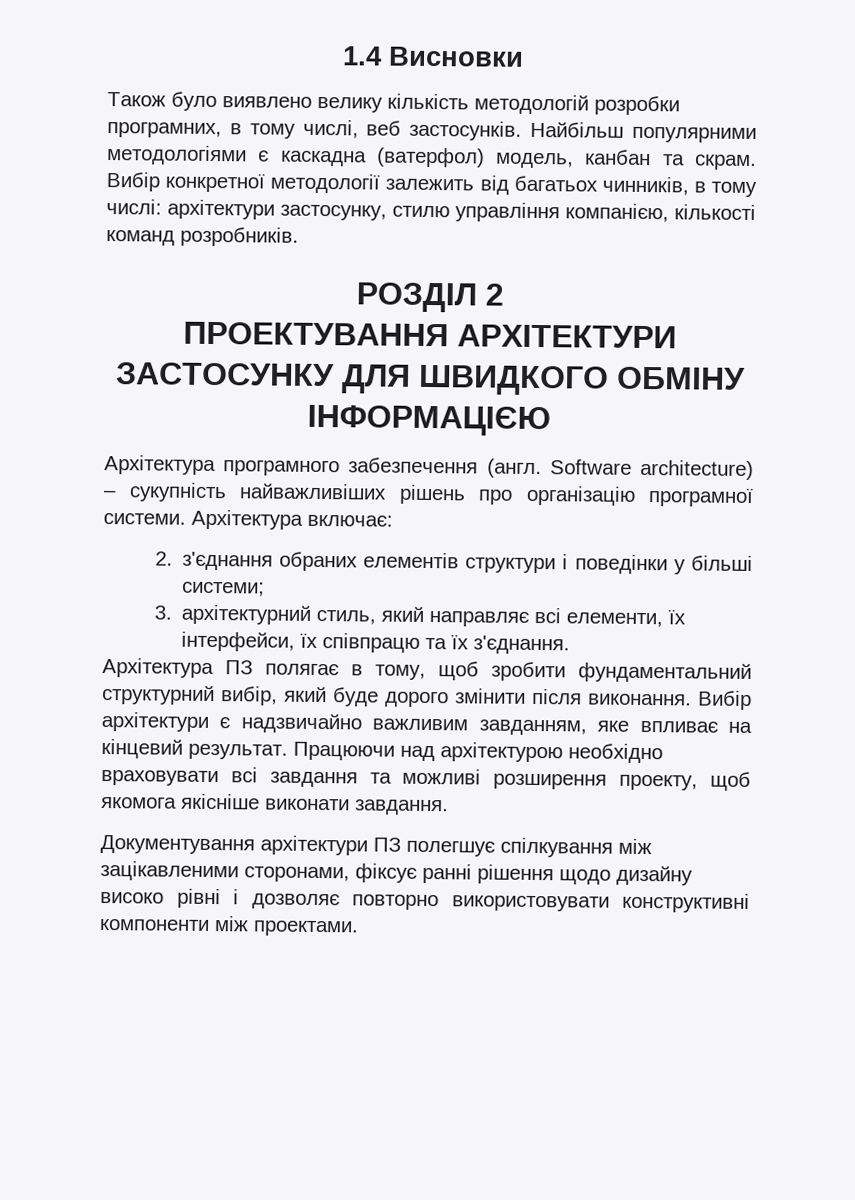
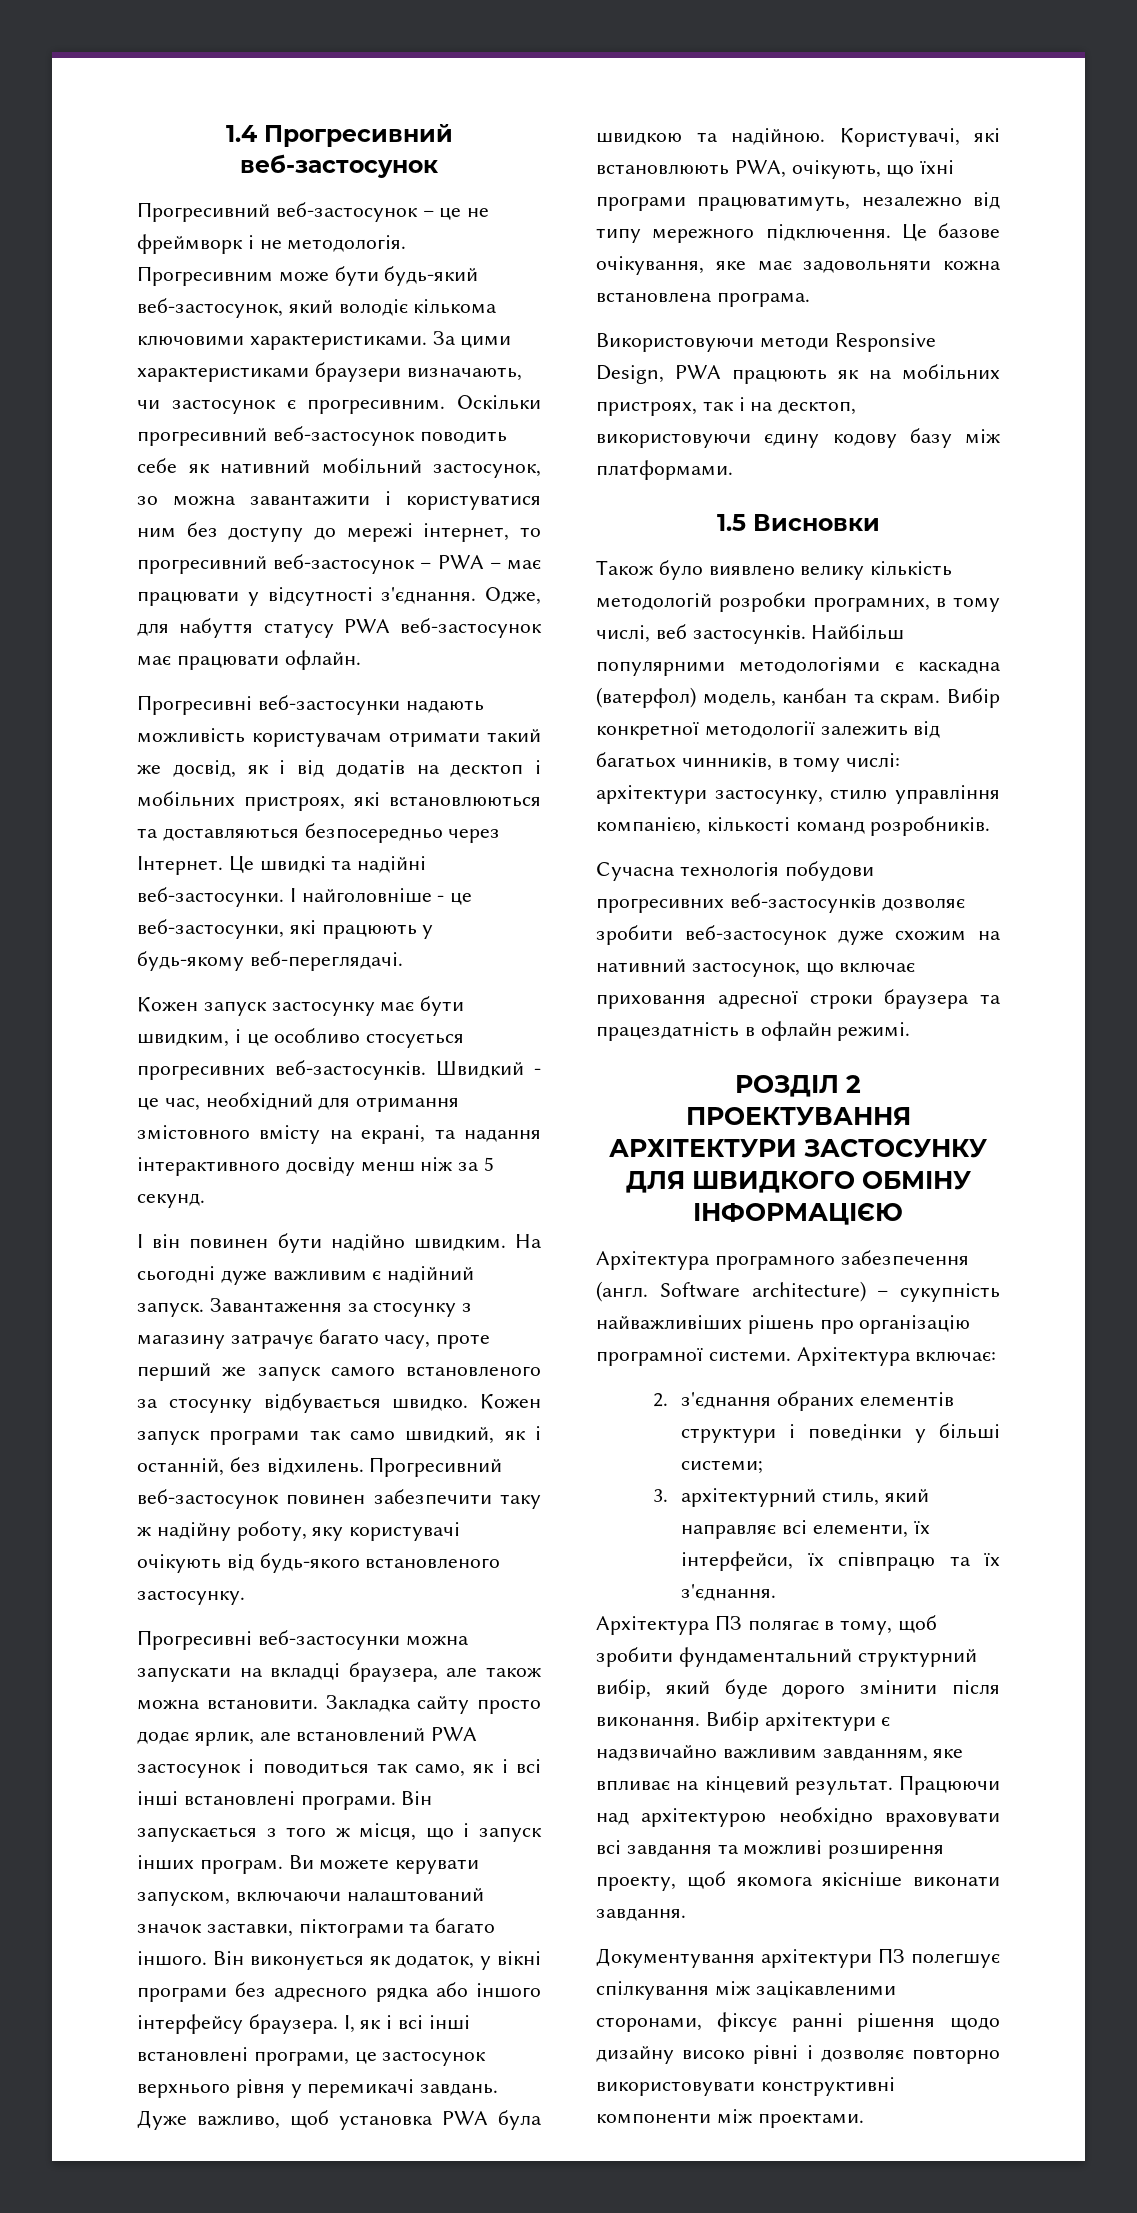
- 1.4 Висновки
+ 1.4 Прогресивний веб-застосунок
+ Прогресивний веб-застосунок – це не фреймворк і не методологія. Прогресивним може бути будь-який веб-застосунок, який володіє кількома ключовими характеристиками. За цими характеристиками браузери визначають, чи застосунок є прогресивним. Оскільки прогресивний веб-застосунок поводить себе як нативний мобільний застосунок, зо можна завантажити і користуватися ним без доступу до мережі інтернет, то прогресивний веб-застосунок – PWA – має працювати у відсутності з'єднання. Одже, для набуття статусу PWA веб-застосунок має працювати офлайн.
+ Прогресивні веб-застосунки надають можливість користувачам отримати такий же досвід, як і від додатів на десктоп і мобільних пристроях, які встановлюються та доставляються безпосередньо через Інтернет. Це швидкі та надійні веб-застосунки. І найголовніше - це веб-застосунки, які працюють у будь-якому веб-переглядачі.
+ Кожен запуск застосунку має бути швидким, і це особливо стосується прогресивних веб-застосунків. Швидкий - це час, необхідний для отримання змістовного вмісту на екрані, та надання інтерактивного досвіду менш ніж за 5 секунд.
+ І він повинен бути надійно швидким. На сьогодні дуже важливим є надійний запуск. Завантаження за стосунку з магазину затрачує багато часу, проте перший же запуск самого встановленого за стосунку відбувається швидко. Кожен запуск програми так само швидкий, як і останній, без відхилень. Прогресивний веб-застосунок повинен забезпечити таку ж надійну роботу, яку користувачі очікують від будь-якого встановленого застосунку.
+ Прогресивні веб-застосунки можна запускати на вкладці браузера, але також можна встановити. Закладка сайту просто додає ярлик, але встановлений PWA застосунок і поводиться так само, як і всі інші встановлені програми. Він запускається з того ж місця, що і запуск інших програм. Ви можете керувати запуском, включаючи налаштований значок заставки, піктограми та багато іншого. Він виконується як додаток, у вікні програми без адресного рядка або іншого інтерфейсу браузера. І, як і всі інші встановлені програми, це застосунок верхнього рівня у перемикачі завдань. Дуже важливо, щоб установка PWA була швидкою та надійною. Користувачі, які встановлюють PWA, очікують, що їхні програми працюватимуть, незалежно від типу мережного підключення. Це базове очікування, яке має задовольняти кожна встановлена програма.
+ Використовуючи методи Responsive Design, PWA працюють як на мобільних пристроях, так і на десктоп, використовуючи єдину кодову базу між платформами.
+ 1.5 Висновки
+ Сучасна технологія побудови прогресивних веб-застосунків дозволяє зробити веб-застосунок дуже схожим на нативний застосунок, що включає приховання адресної строки браузера та працездатність в офлайн режимі.

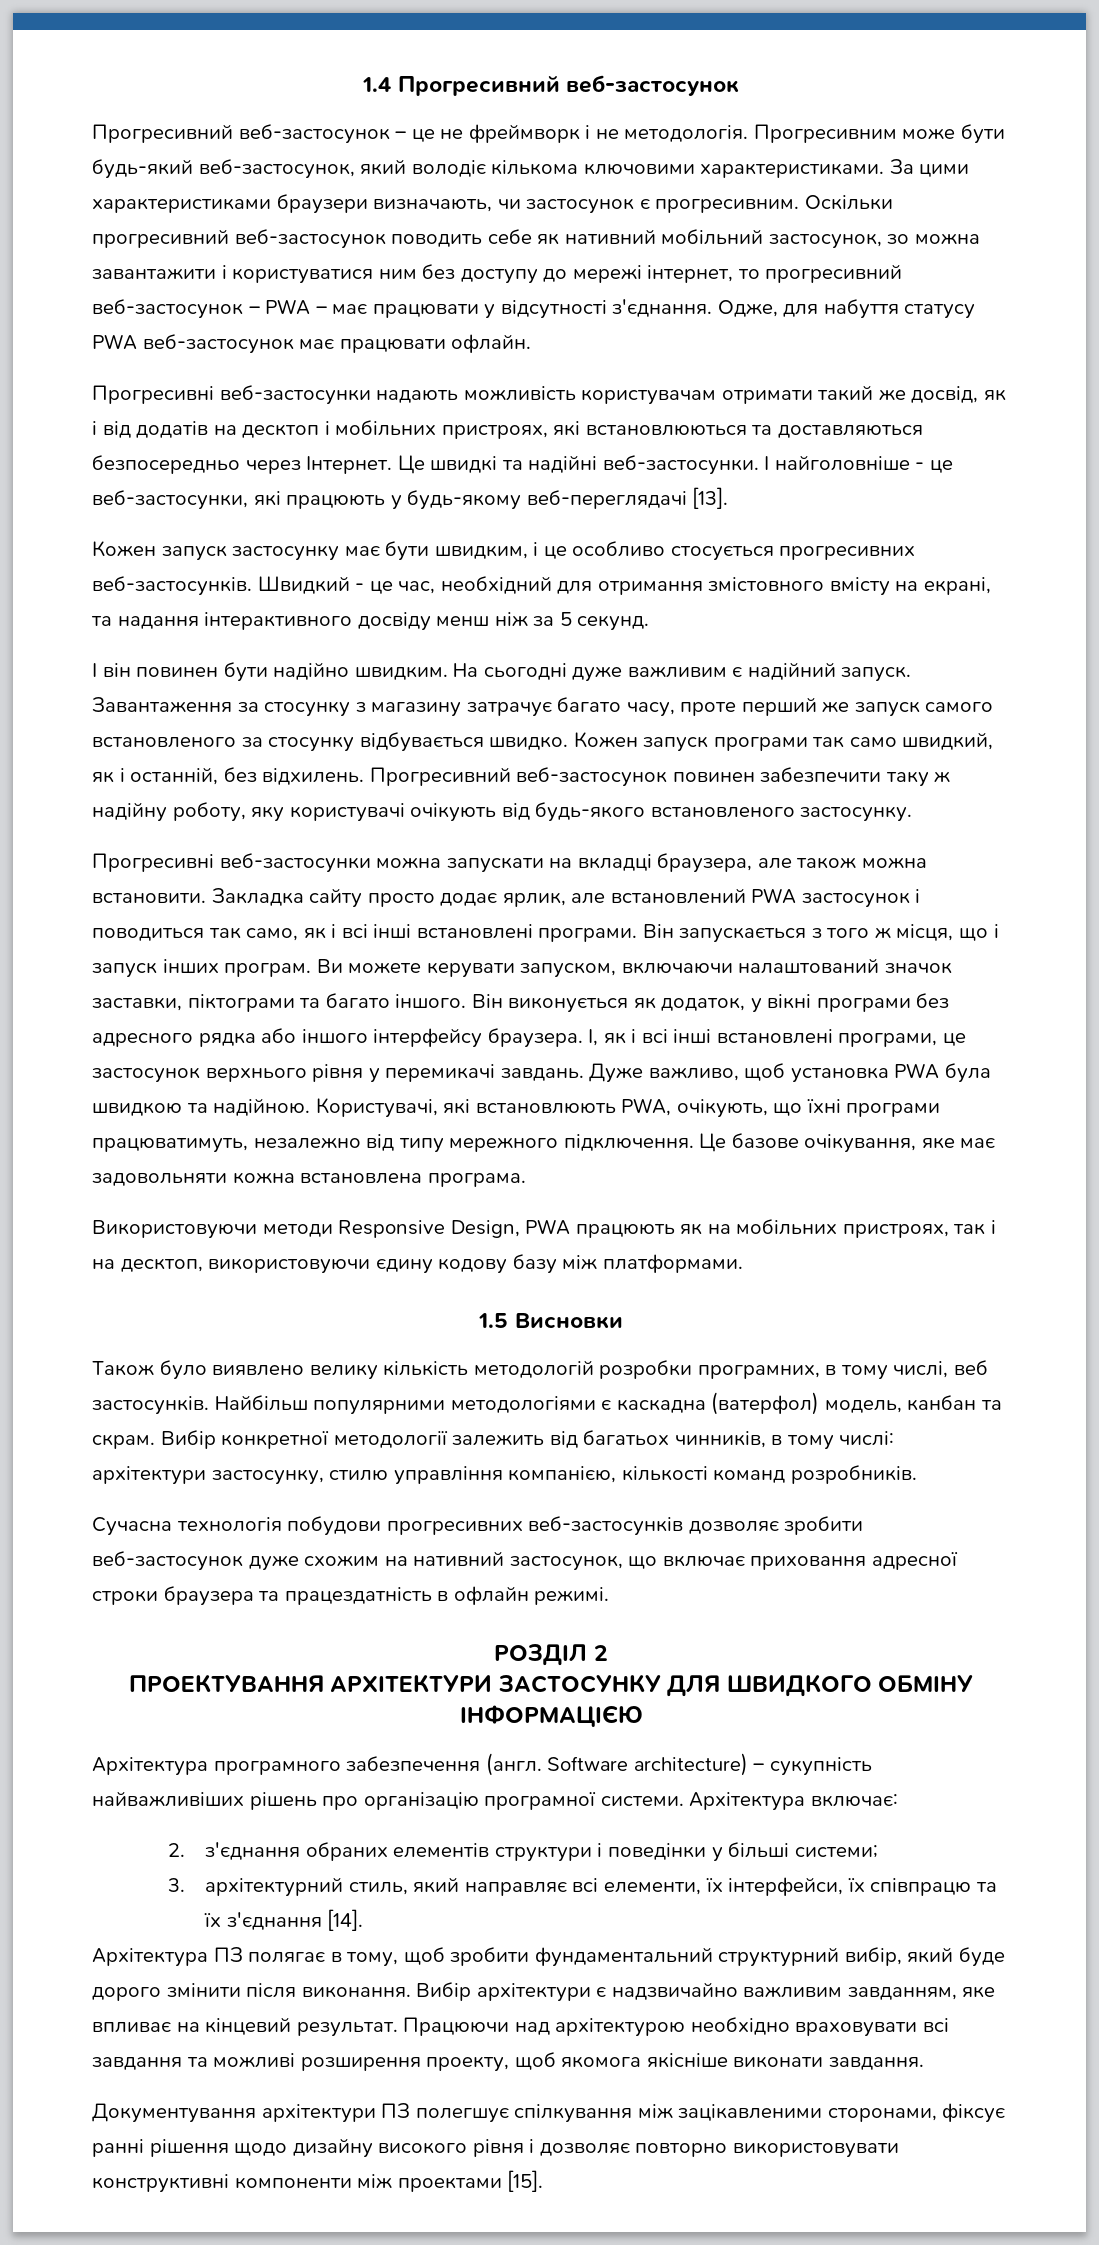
- І найголовніше - це веб-застосунки, які працюють у будь-якому веб-переглядачі.
+ І найголовніше - це веб-застосунки, які працюють у будь-якому веб-переглядачі [13].
- 3. архітектурний стиль, який направляє всі елементи, їх інтерфейси, їх співпрацю та їх з'єднання.
+ 3. архітектурний стиль, який направляє всі елементи, їх інтерфейси, їх співпрацю та їх з'єднання [14].
- Документування архітектури ПЗ полегшує спілкування між зацікавленими сторонами, фіксує ранні рішення щодо дизайну високо рівні і дозволяє повторно використовувати конструктивні компоненти між проектами.
+ Документування архітектури ПЗ полегшує спілкування між зацікавленими сторонами, фіксує ранні рішення щодо дизайну високого рівня і дозволяє повторно використовувати конструктивні компоненти між проектами [15].

